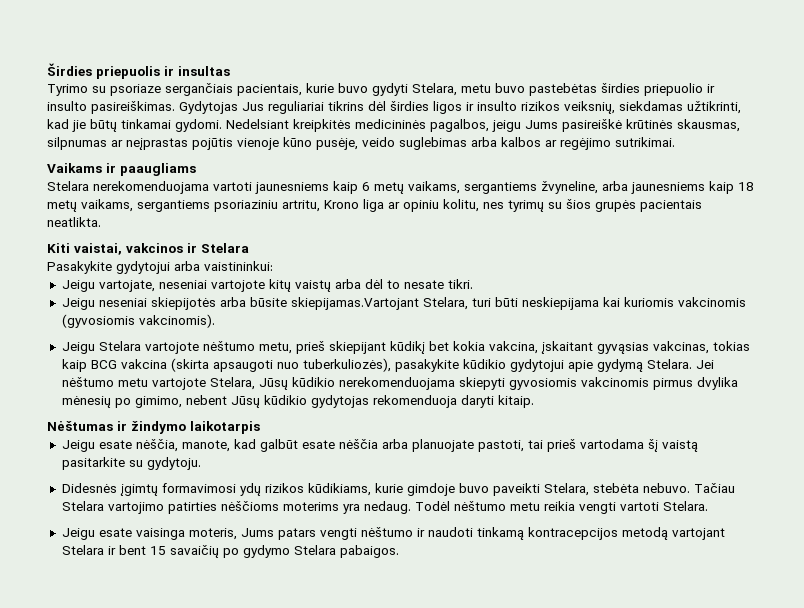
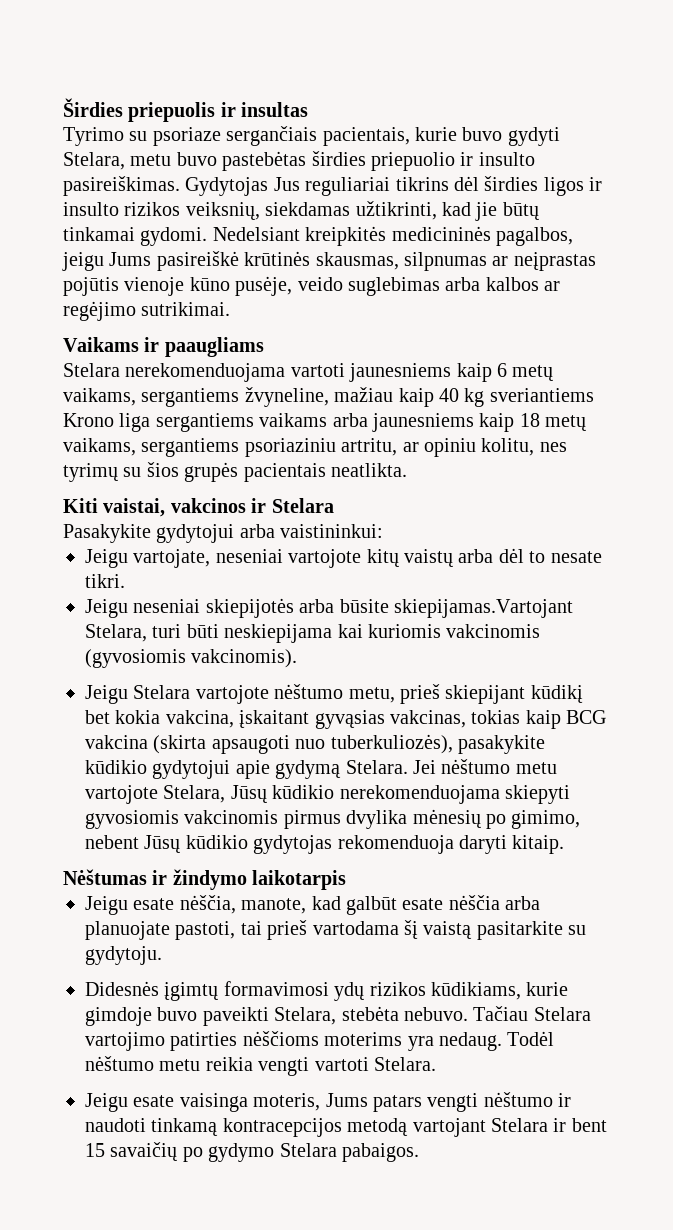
- Stelara nerekomenduojama vartoti jaunesniems kaip 6 metų vaikams, sergantiems žvyneline, arba jaunesniems kaip 18 metų vaikams, sergantiems psoriaziniu artritu, Krono liga ar opiniu kolitu, nes tyrimų su šios grupės pacientais neatlikta.
+ Stelara nerekomenduojama vartoti jaunesniems kaip 6 metų vaikams, sergantiems žvyneline, mažiau kaip 40 kg sveriantiems Krono liga sergantiems vaikams arba jaunesniems kaip 18 metų vaikams, sergantiems psoriaziniu artritu, ar opiniu kolitu, nes tyrimų su šios grupės pacientais neatlikta.

